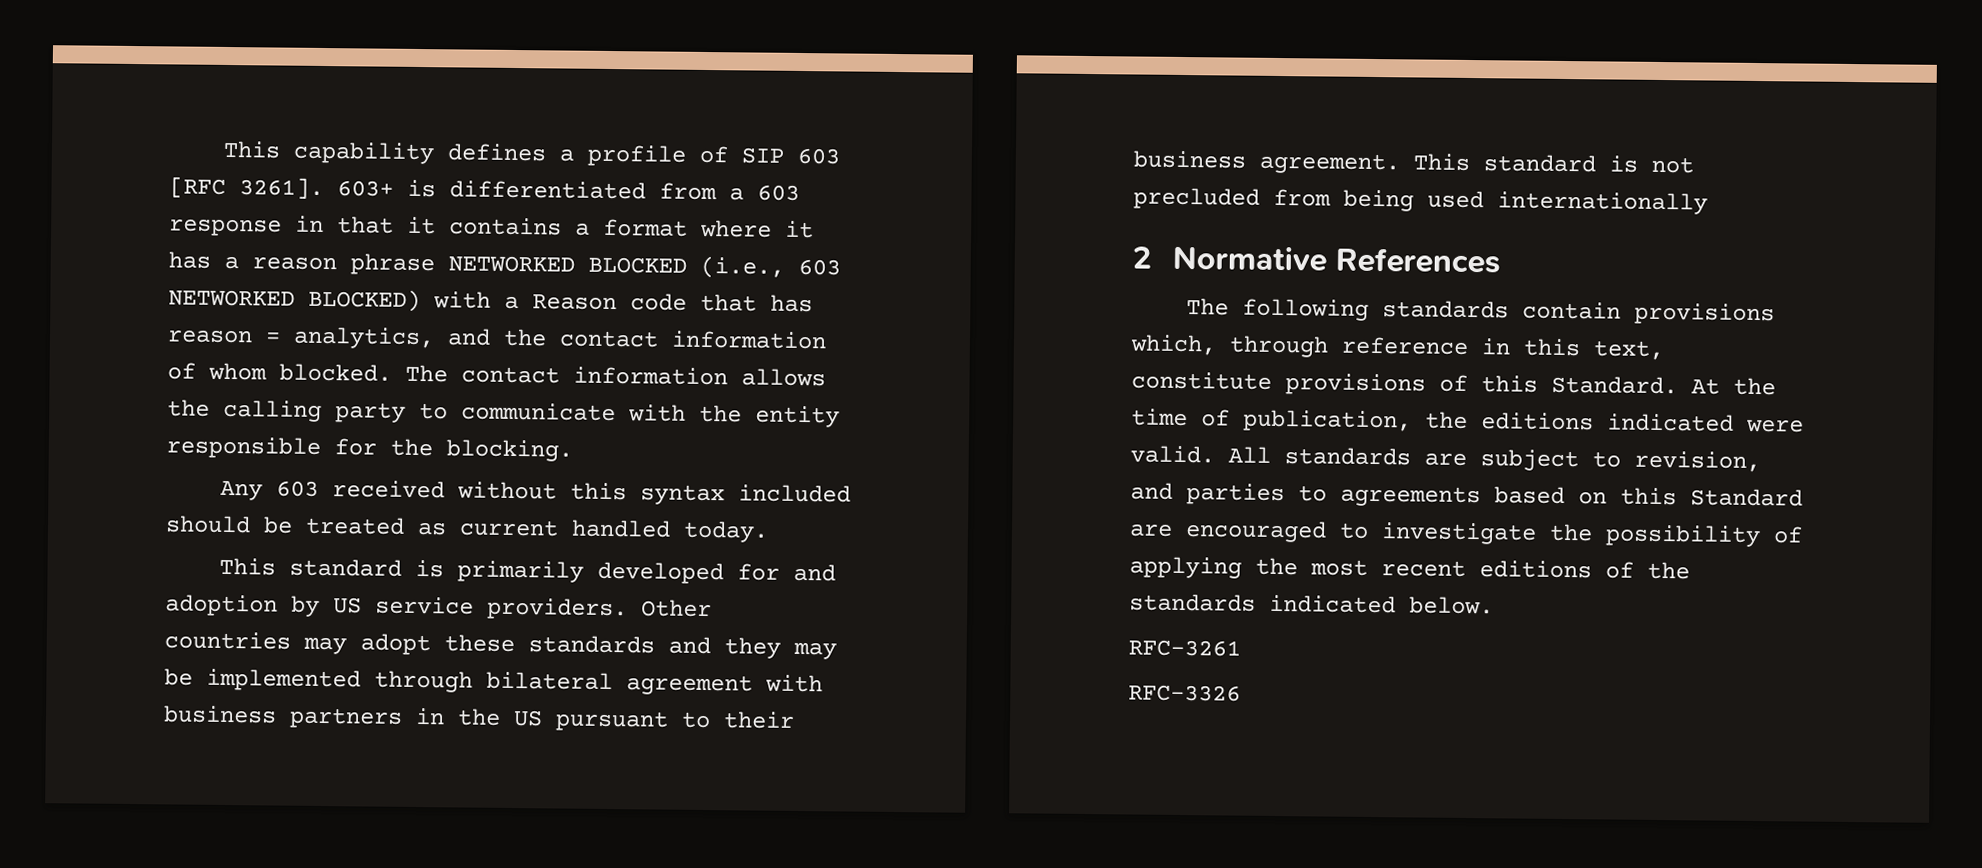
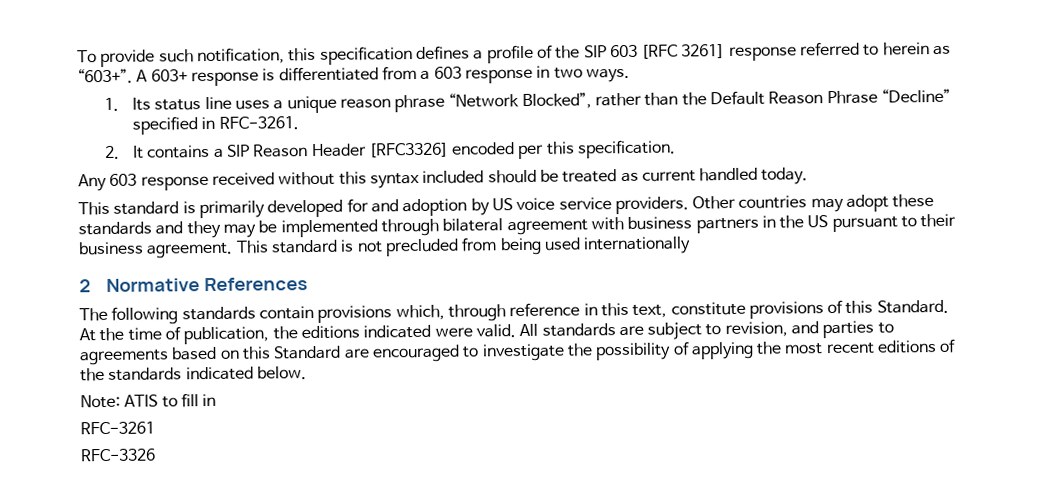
- This capability defines a profile of SIP 603 [RFC 3261]. 603+ is differentiated from a 603 response in that it contains a format where it has a reason phrase NETWORKED BLOCKED (i.e., 603 NETWORKED BLOCKED) with a Reason code that has reason = analytics, and the contact information of whom blocked. The contact information allows the calling party to communicate with the entity responsible for the blocking.
+ To provide such notification, this specification defines a profile of the SIP 603 [RFC 3261] response referred to herein as “603+”. A 603+ response is differentiated from a 603 response in two ways.
+ 1. Its status line uses a unique reason phrase “Network Blocked”, rather than the Default Reason Phrase “Decline” specified in RFC-3261.
+ 2. It contains a SIP Reason Header [RFC3326] encoded per this specification.
- Any 603 received without this syntax included should be treated as current handled today.
+ Any 603 response received without this syntax included should be treated as current handled today.
- This standard is primarily developed for and adoption by US service providers.
+ This standard is primarily developed for and adoption by US voice service providers.
+ Note: ATIS to fill in

